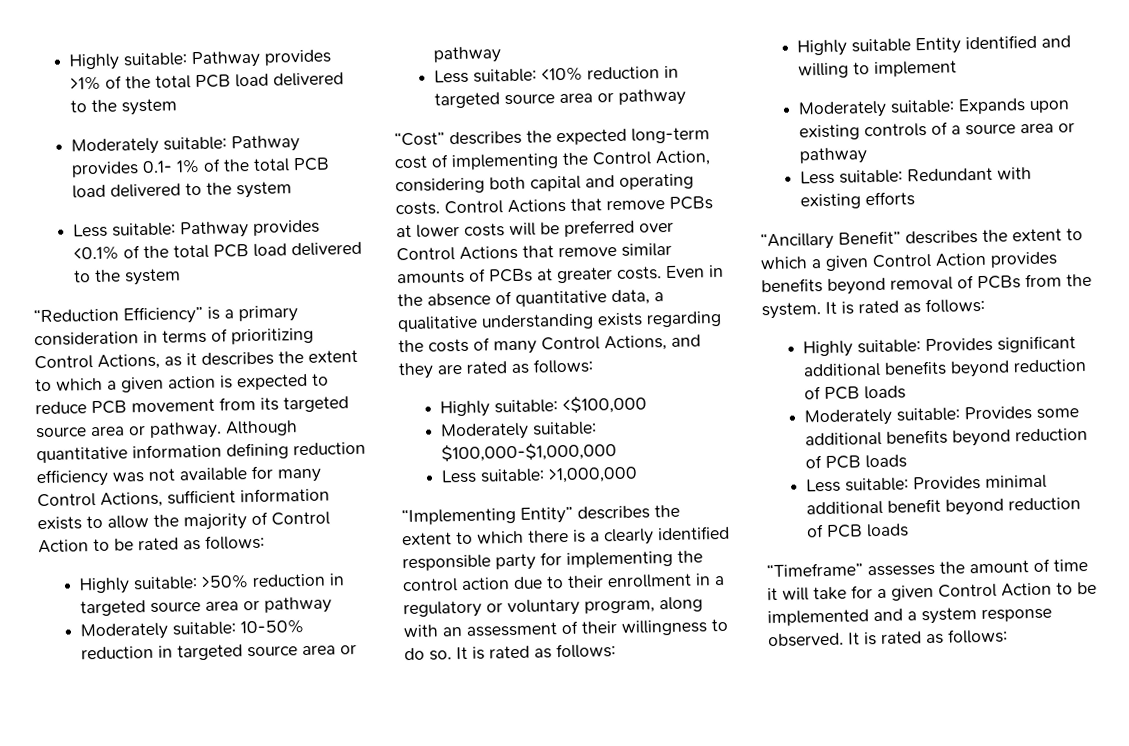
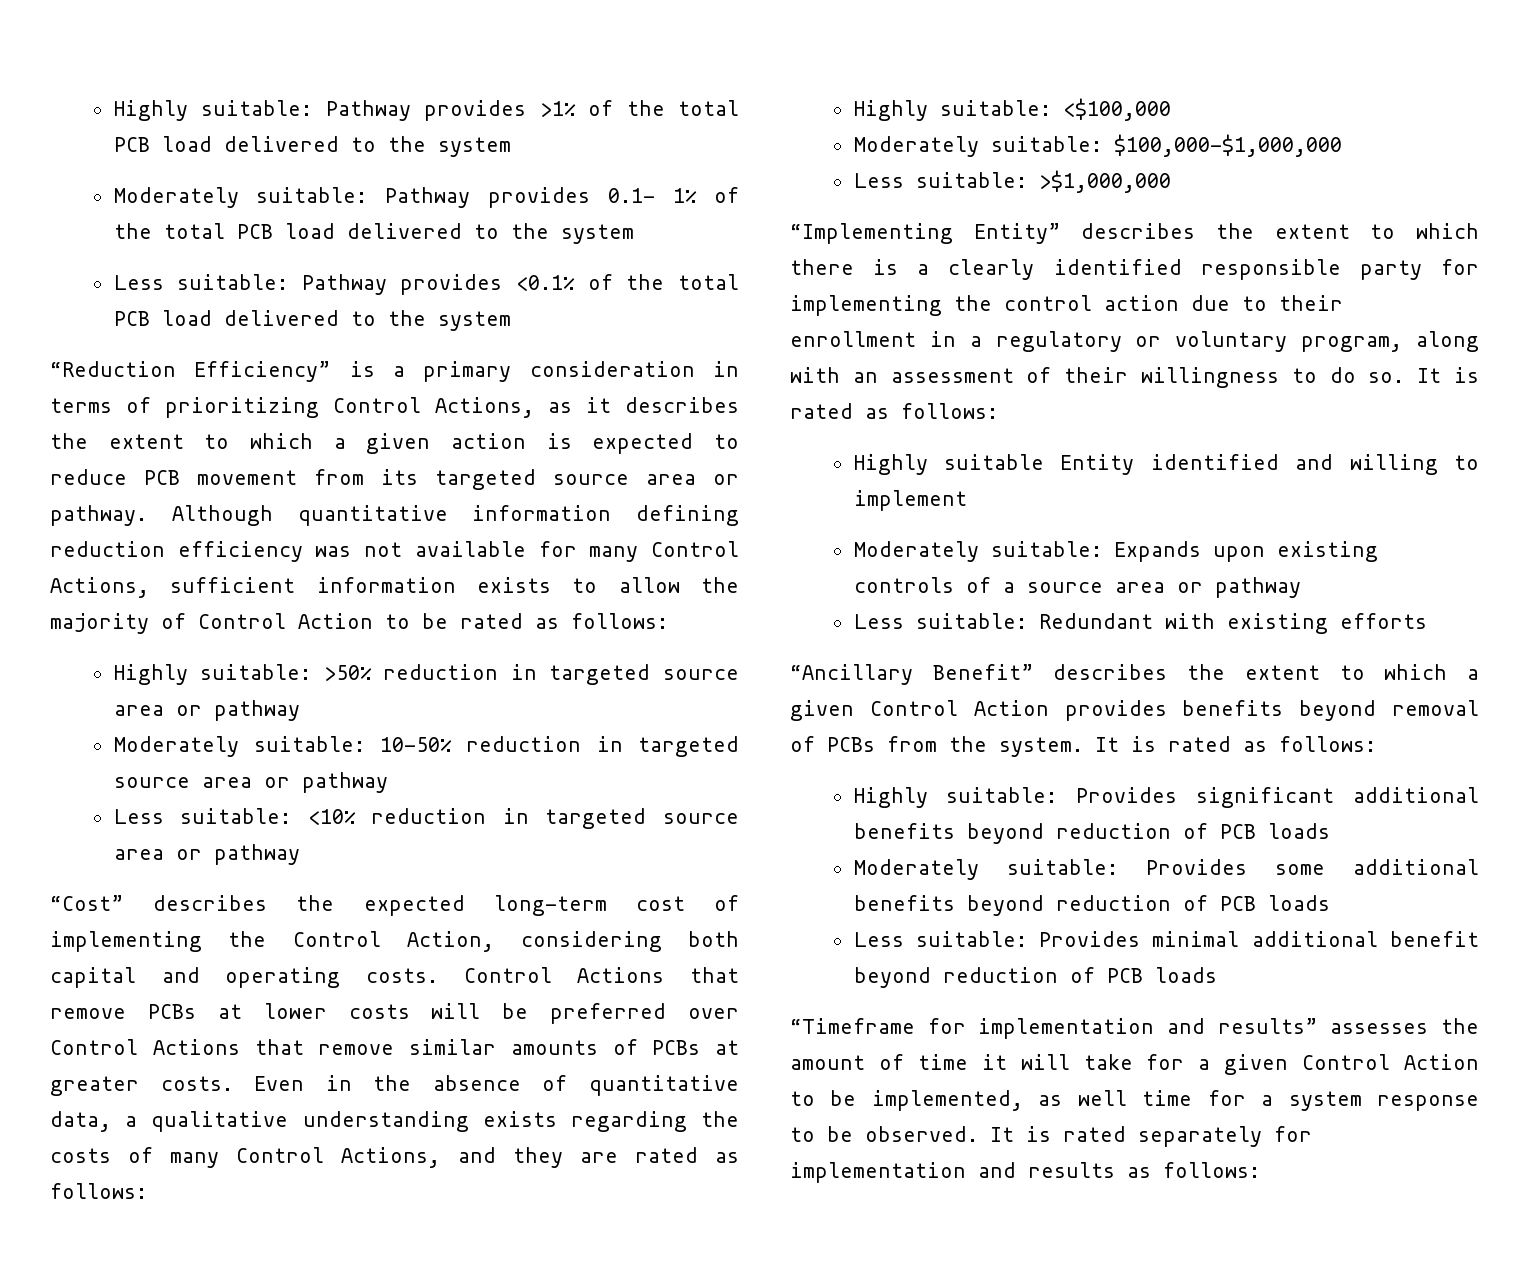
- Less suitable: >1,000,000
+ Less suitable: >$1,000,000
- “Timeframe” assesses the amount of time it will take for a given Control Action to be implemented and a system response observed. It is rated as follows:
+ “Timeframe for implementation and results” assesses the amount of time it will take for a given Control Action to be implemented, as well time for a system response to be observed. It is rated separately for implementation and results as follows:

